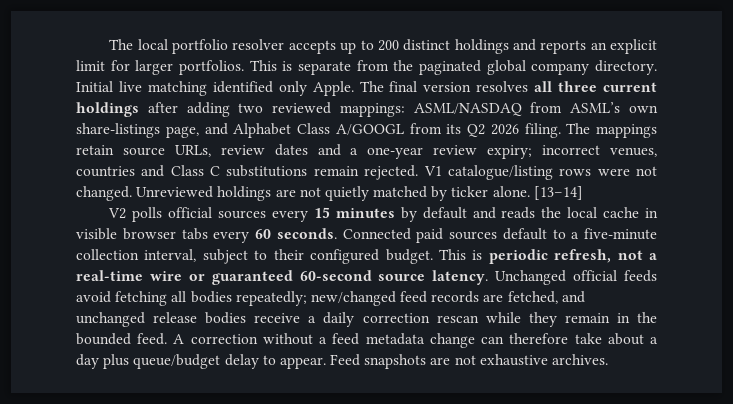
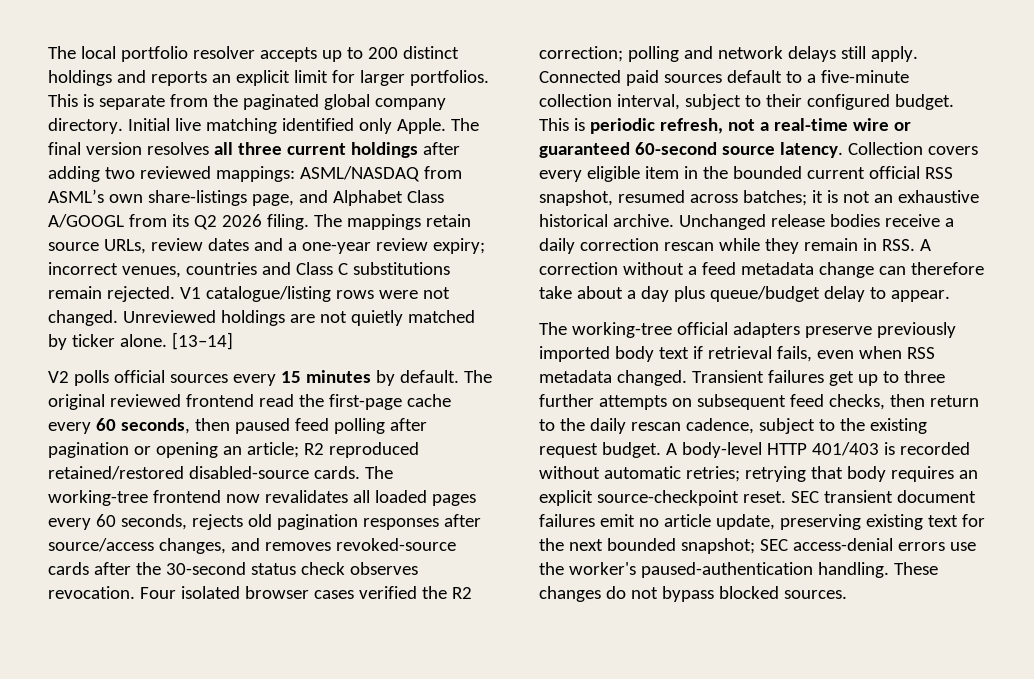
- V2 polls official sources every 15 minutes by default and reads the local cache in visible browser tabs every 60 seconds.
+ V2 polls official sources every 15 minutes by default. The original reviewed frontend read the first-page cache every 60 seconds, then paused feed polling after pagination or opening an article; R2 reproduced retained/restored disabled-source cards. The working-tree frontend now revalidates all loaded pages every 60 seconds, rejects old pagination responses after source/access changes, and removes revoked-source cards after the 30-second status check observes revocation. Four isolated browser cases verified the R2 correction; polling and network delays still apply.
- Unchanged official feeds avoid fetching all bodies repeatedly; new/changed feed records are fetched, and unchanged release bodies receive a daily correction rescan while they remain in the bounded feed. A correction without a feed metadata change can therefore take about a day plus queue/budget delay to appear. Feed snapshots are not exhaustive archives.
+ Collection covers every eligible item in the bounded current official RSS snapshot, resumed across batches; it is not an exhaustive historical archive. Unchanged release bodies receive a daily correction rescan while they remain in RSS. A correction without a feed metadata change can therefore take about a day plus queue/budget delay to appear.
+ The working-tree official adapters preserve previously imported body text if retrieval fails, even when RSS metadata changed. Transient failures get up to three further attempts on subsequent feed checks, then return to the daily rescan cadence, subject to the existing request budget. A body-level HTTP 401/403 is recorded without automatic retries; retrying that body requires an explicit source-checkpoint reset. SEC transient document failures emit no article update, preserving existing text for the next bounded snapshot; SEC access-denial errors use the worker's paused-authentication handling. These changes do not bypass blocked sources.

